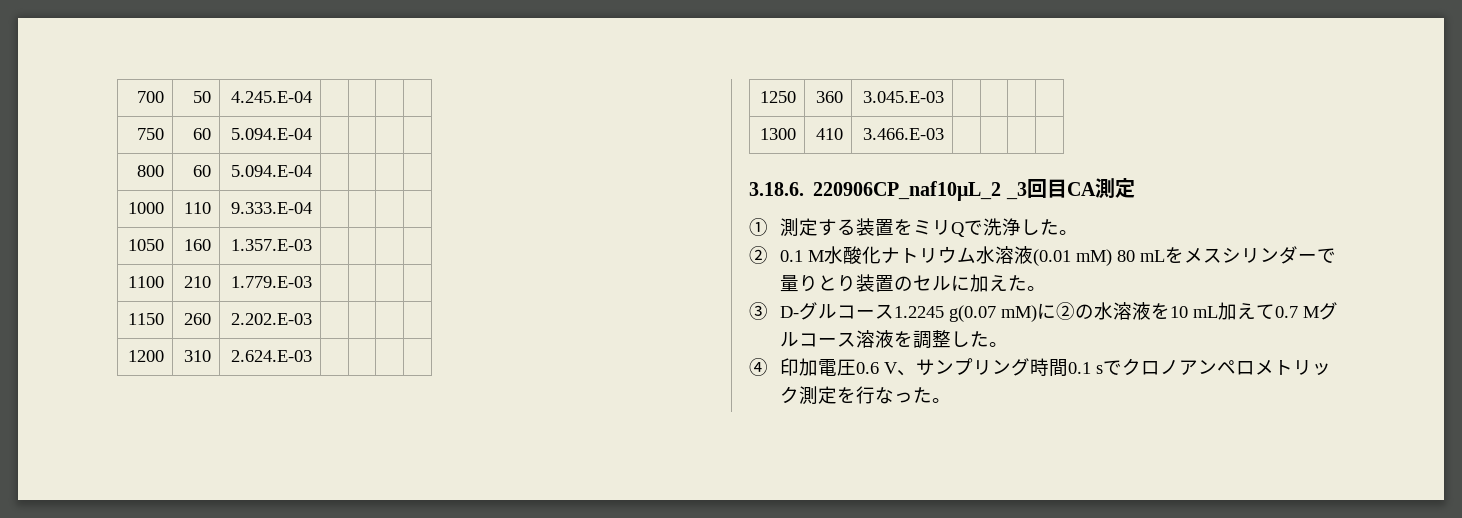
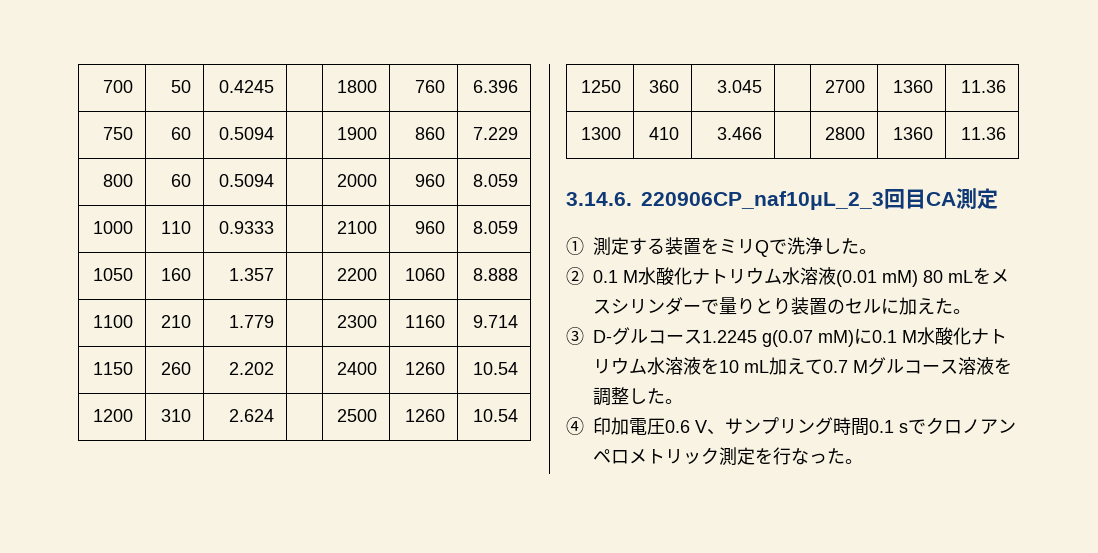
- 700 | 50 | 4.245.E-04 | | | |
- 750 | 60 | 5.094.E-04 | | | |
- 800 | 60 | 5.094.E-04 | | | |
- 1000 | 110 | 9.333.E-04 | | | |
- 1050 | 160 | 1.357.E-03 | | | |
- 1100 | 210 | 1.779.E-03 | | | |
- 1150 | 260 | 2.202.E-03 | | | |
- 1200 | 310 | 2.624.E-03 | | | |
- 1250 | 360 | 3.045.E-03 | | | |
- 1300 | 410 | 3.466.E-03 | | | |
- 3.18.6. 220906CP_naf10μL_2 _3回目CA測定
+ 700 | 50 | 0.4245 | | 1800 | 760 | 6.396
+ 750 | 60 | 0.5094 | | 1900 | 860 | 7.229
+ 800 | 60 | 0.5094 | | 2000 | 960 | 8.059
+ 1000 | 110 | 0.9333 | | 2100 | 960 | 8.059
+ 1050 | 160 | 1.357 | | 2200 | 1060 | 8.888
+ 1100 | 210 | 1.779 | | 2300 | 1160 | 9.714
+ 1150 | 260 | 2.202 | | 2400 | 1260 | 10.54
+ 1200 | 310 | 2.624 | | 2500 | 1260 | 10.54
+ 1250 | 360 | 3.045 | | 2700 | 1360 | 11.36
+ 1300 | 410 | 3.466 | | 2800 | 1360 | 11.36
+ 3.14.6. 220906CP_naf10μL_2_3回目CA測定
- ③ D-グルコース1.2245 g(0.07 mM)に②の水溶液を10 mL加えて0.7 Mグルコース溶液を調整した。
+ ③ D-グルコース1.2245 g(0.07 mM)に0.1 M水酸化ナトリウム水溶液を10 mL加えて0.7 Mグルコース溶液を調整した。

